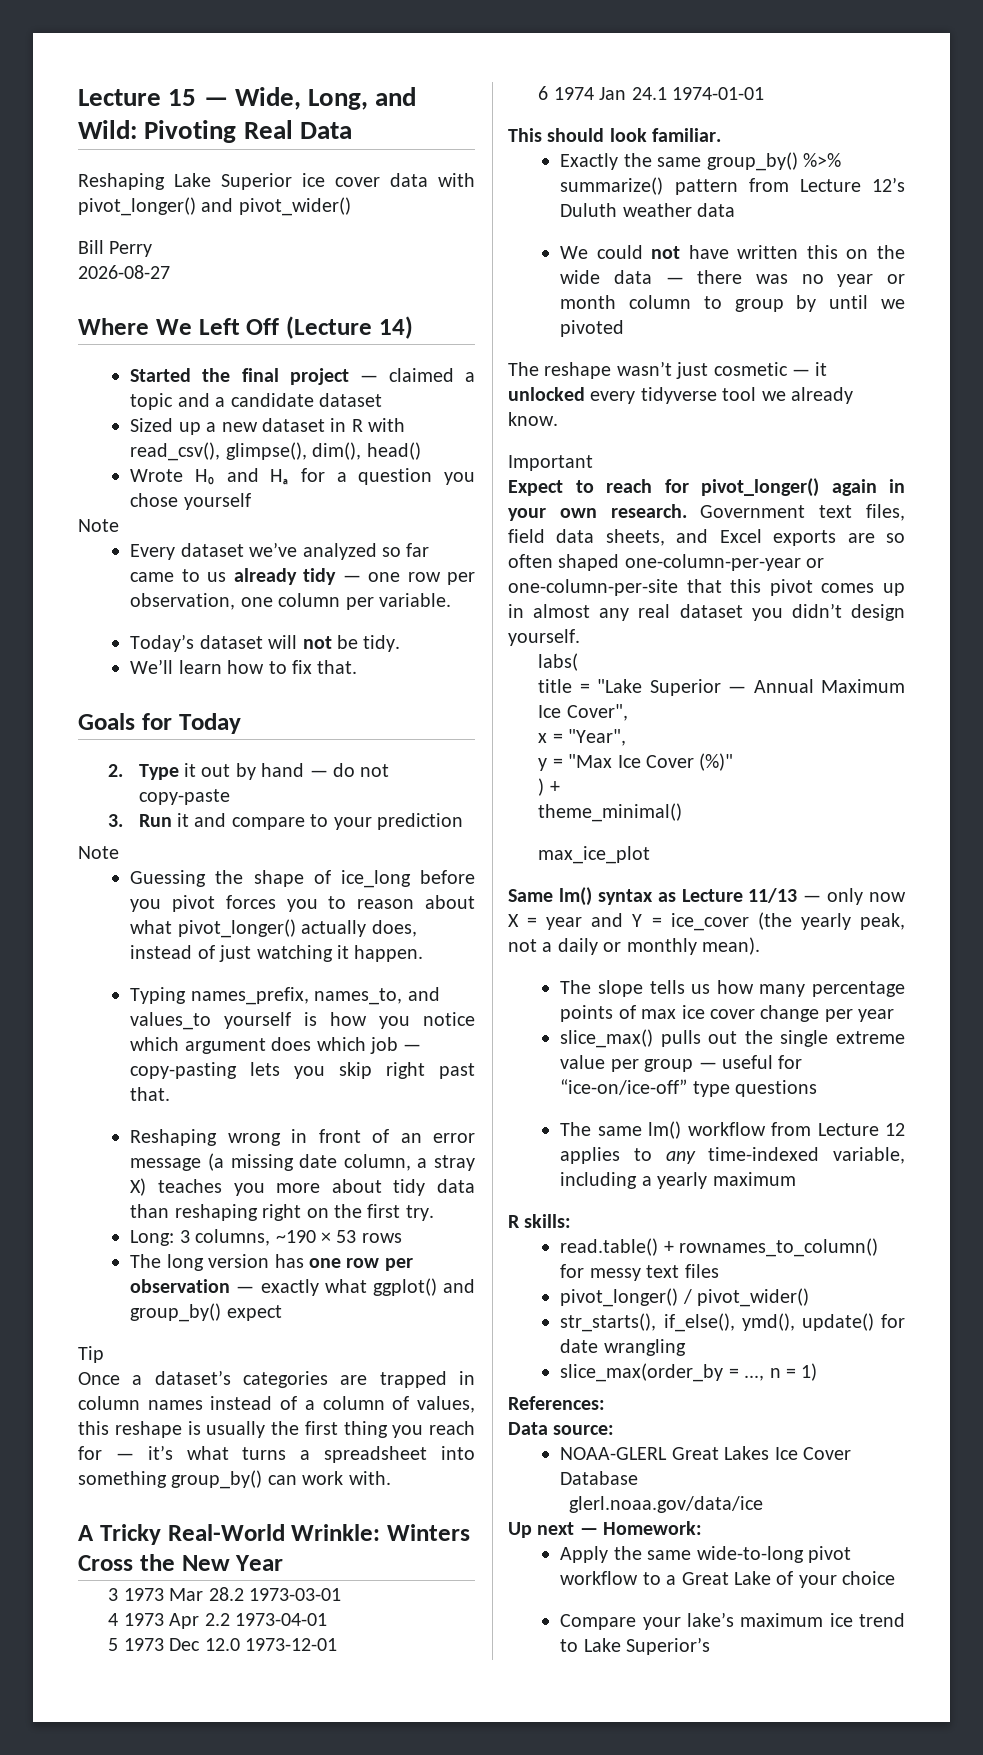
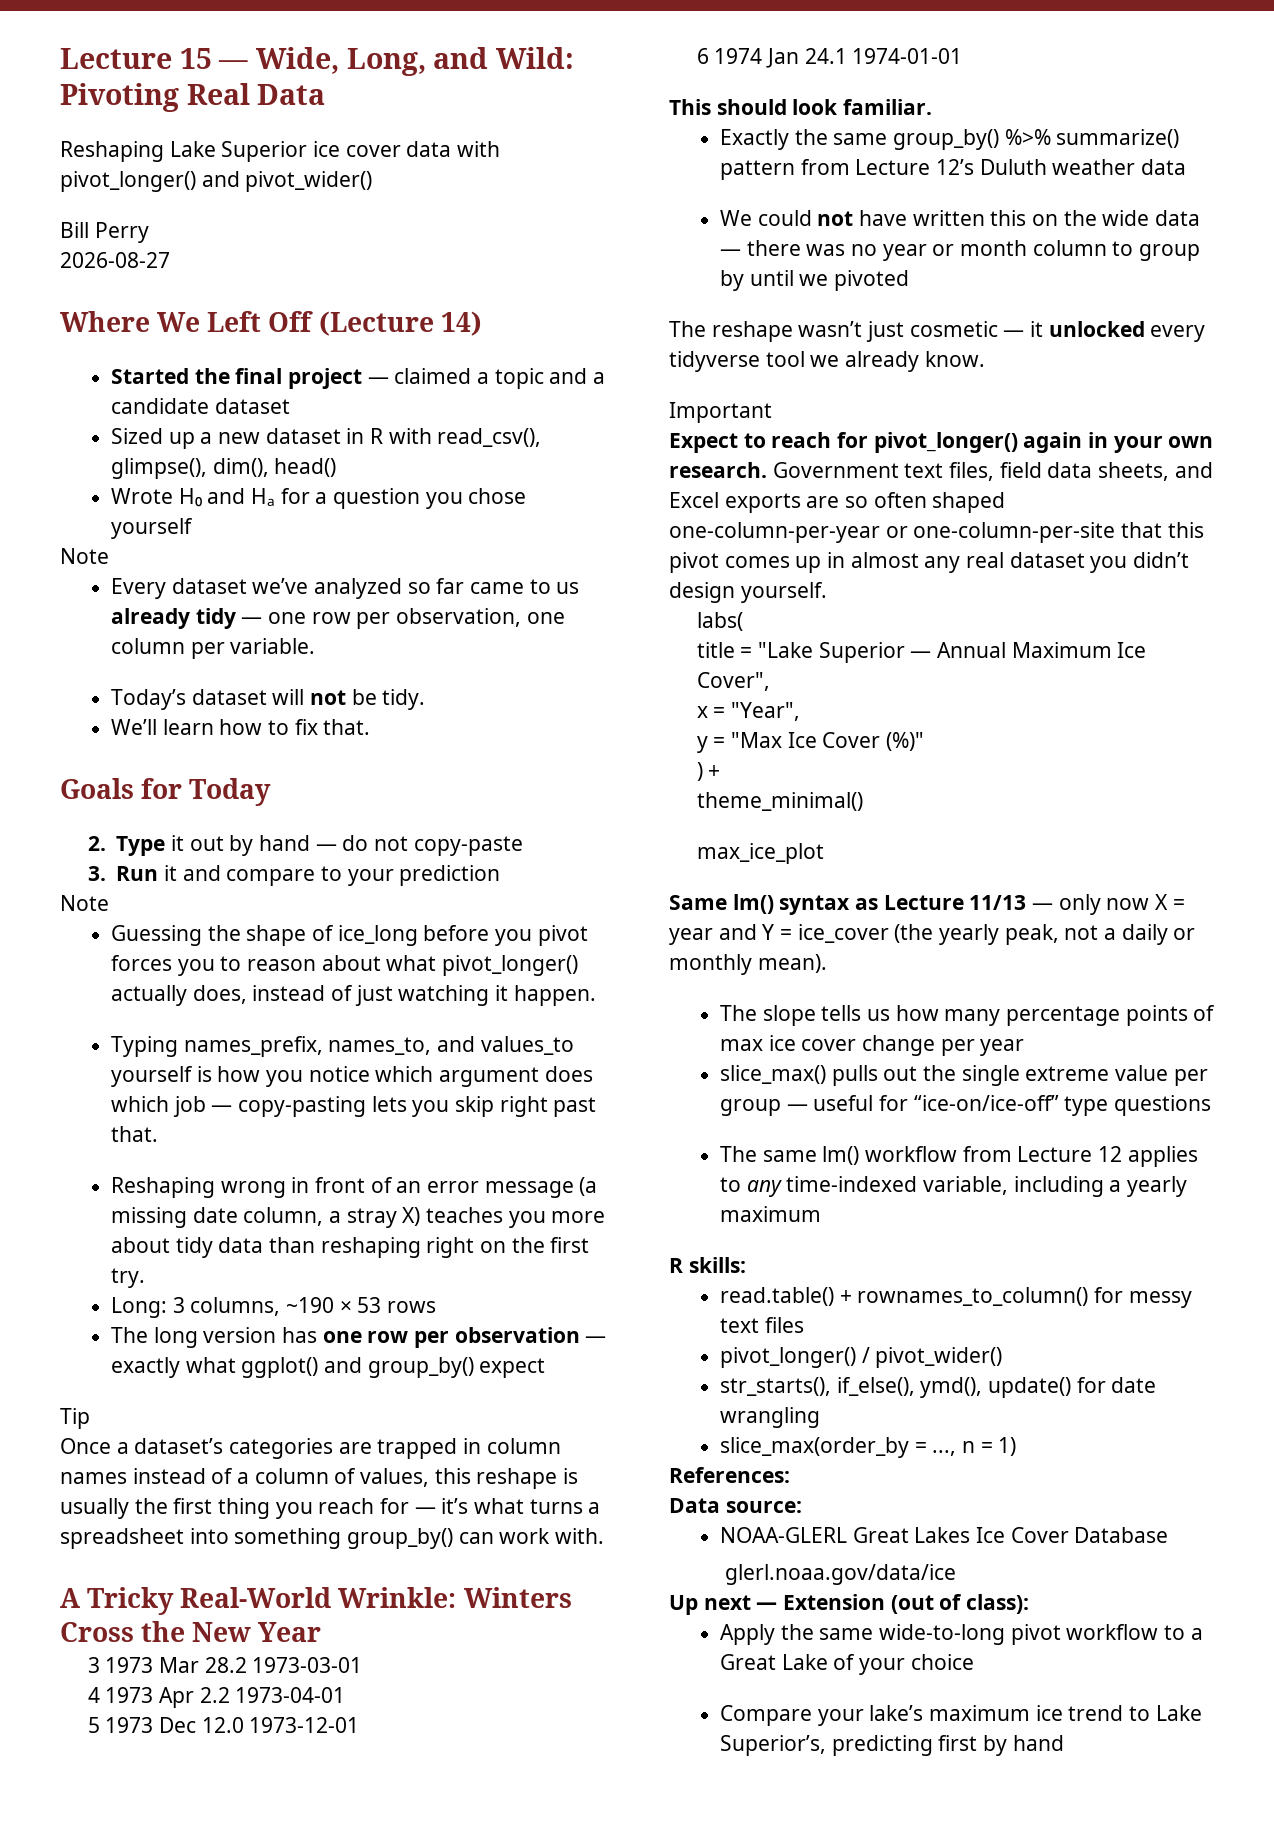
- Up next — Homework:
+ Up next — Extension (out of class):
- Compare your lake’s maximum ice trend to Lake Superior’s
+ Compare your lake’s maximum ice trend to Lake Superior’s, predicting first by hand

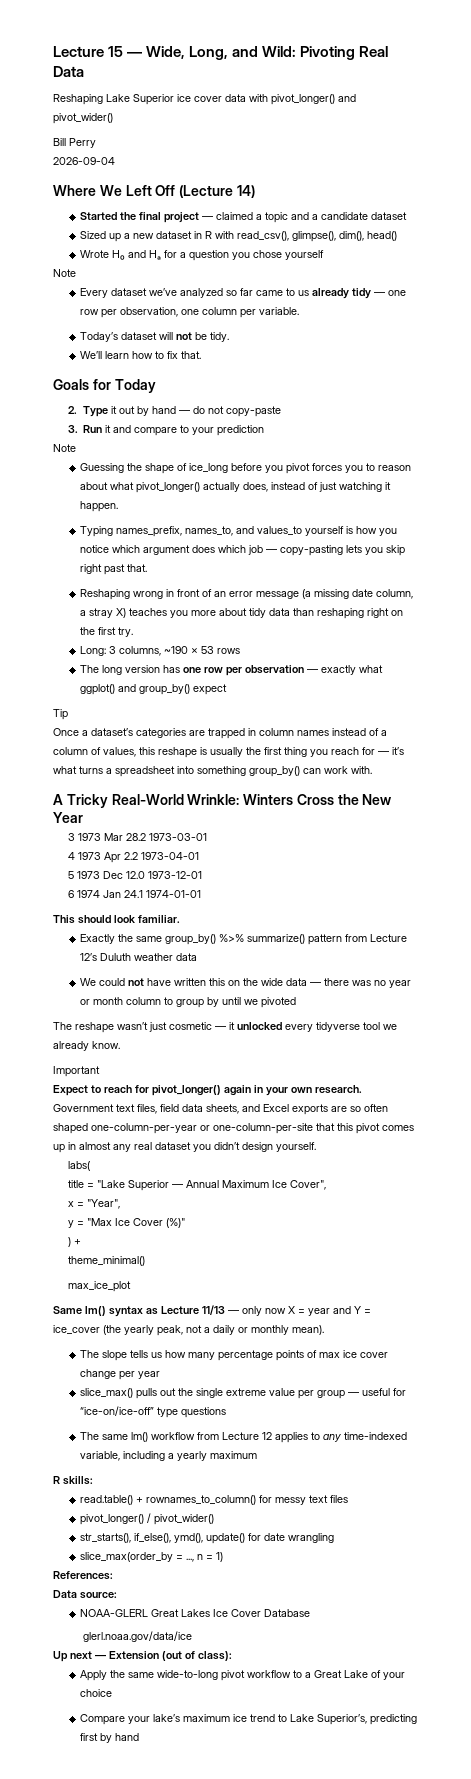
- 2026-08-27
+ 2026-09-04

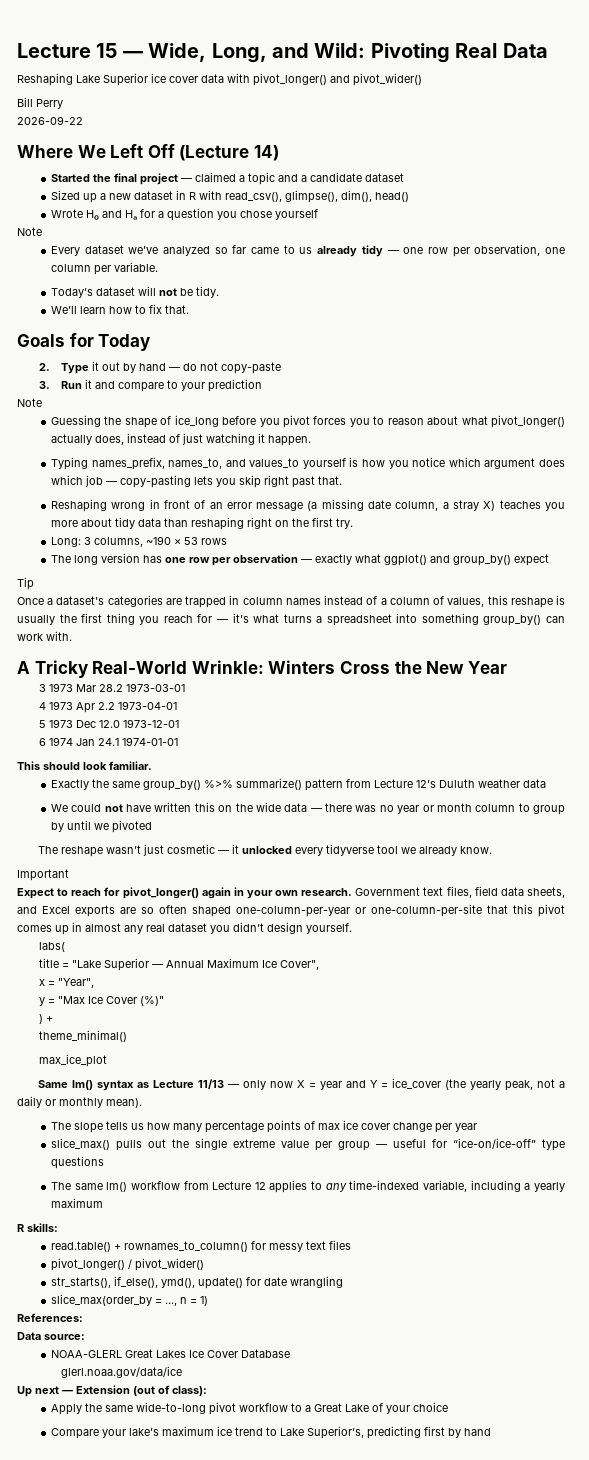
- 2026-09-04
+ 2026-09-22

